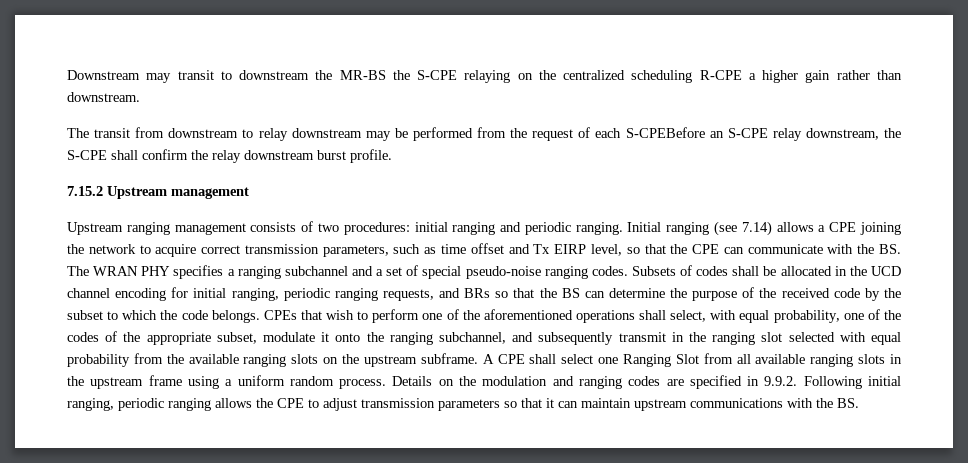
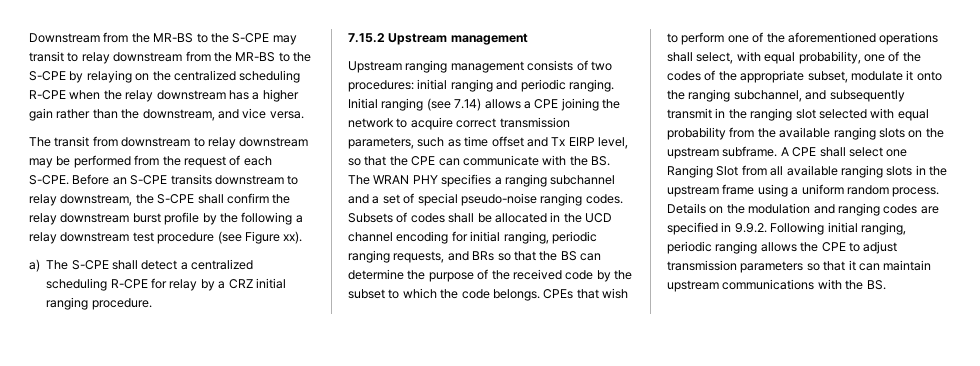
- Downstream may transit to downstream the MR-BS the S-CPE relaying on the centralized scheduling R-CPE a higher gain rather than downstream.
+ Downstream from the MR-BS to the S-CPE may transit to relay downstream from the MR-BS to the S-CPE by relaying on the centralized scheduling R-CPE when the relay downstream has a higher gain rather than the downstream, and vice versa.
- The transit from downstream to relay downstream may be performed from the request of each S-CPEBefore an S-CPE relay downstream, the S-CPE shall confirm the relay downstream burst profile.
+ The transit from downstream to relay downstream may be performed from the request of each S-CPE. Before an S-CPE transits downstream to relay downstream, the S-CPE shall confirm the relay downstream burst profile by the following a relay downstream test procedure (see Figure xx).
+ a) The S-CPE shall detect a centralized scheduling R-CPE for relay by a CRZ initial ranging procedure.

